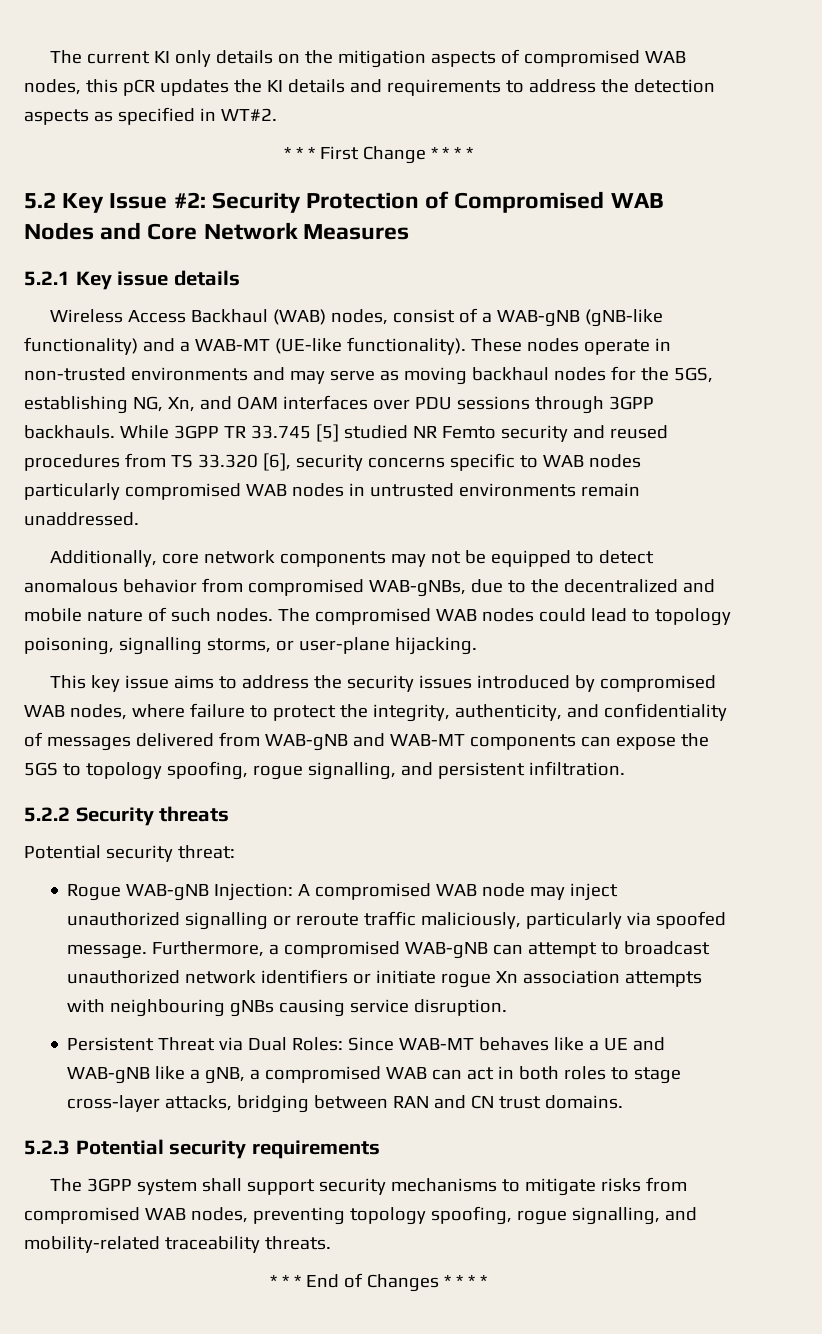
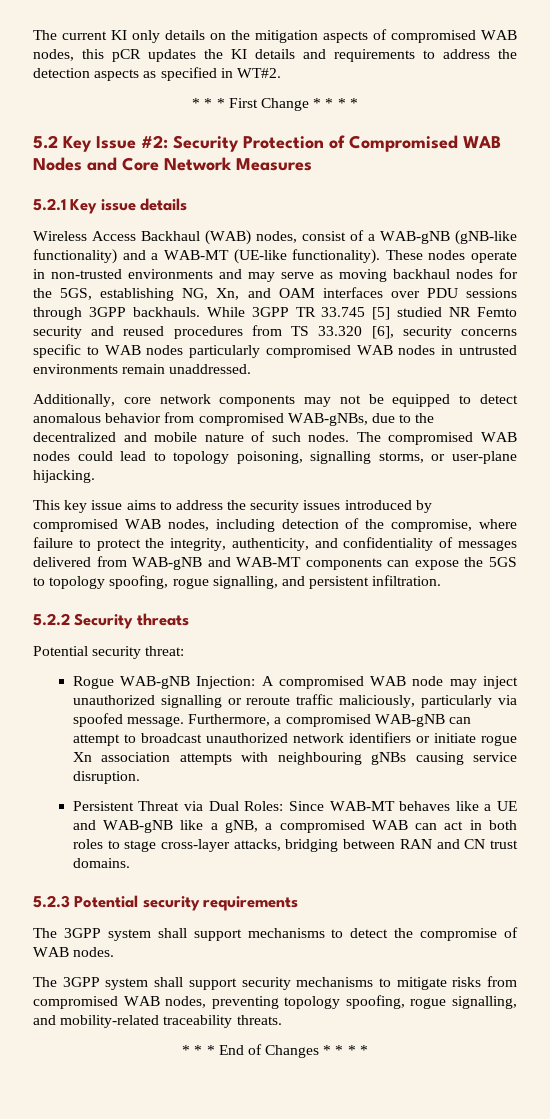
- This key issue aims to address the security issues introduced by compromised WAB nodes, where failure to protect the integrity, authenticity, and confidentiality of messages delivered from WAB-gNB and WAB-MT components can expose the 5GS to topology spoofing, rogue signalling, and persistent infiltration.
+ This key issue aims to address the security issues introduced by compromised WAB nodes, including detection of the compromise, where failure to protect the integrity, authenticity, and confidentiality of messages delivered from WAB-gNB and WAB-MT components can expose the 5GS to topology spoofing, rogue signalling, and persistent infiltration.
+ The 3GPP system shall support mechanisms to detect the compromise of WAB nodes.

